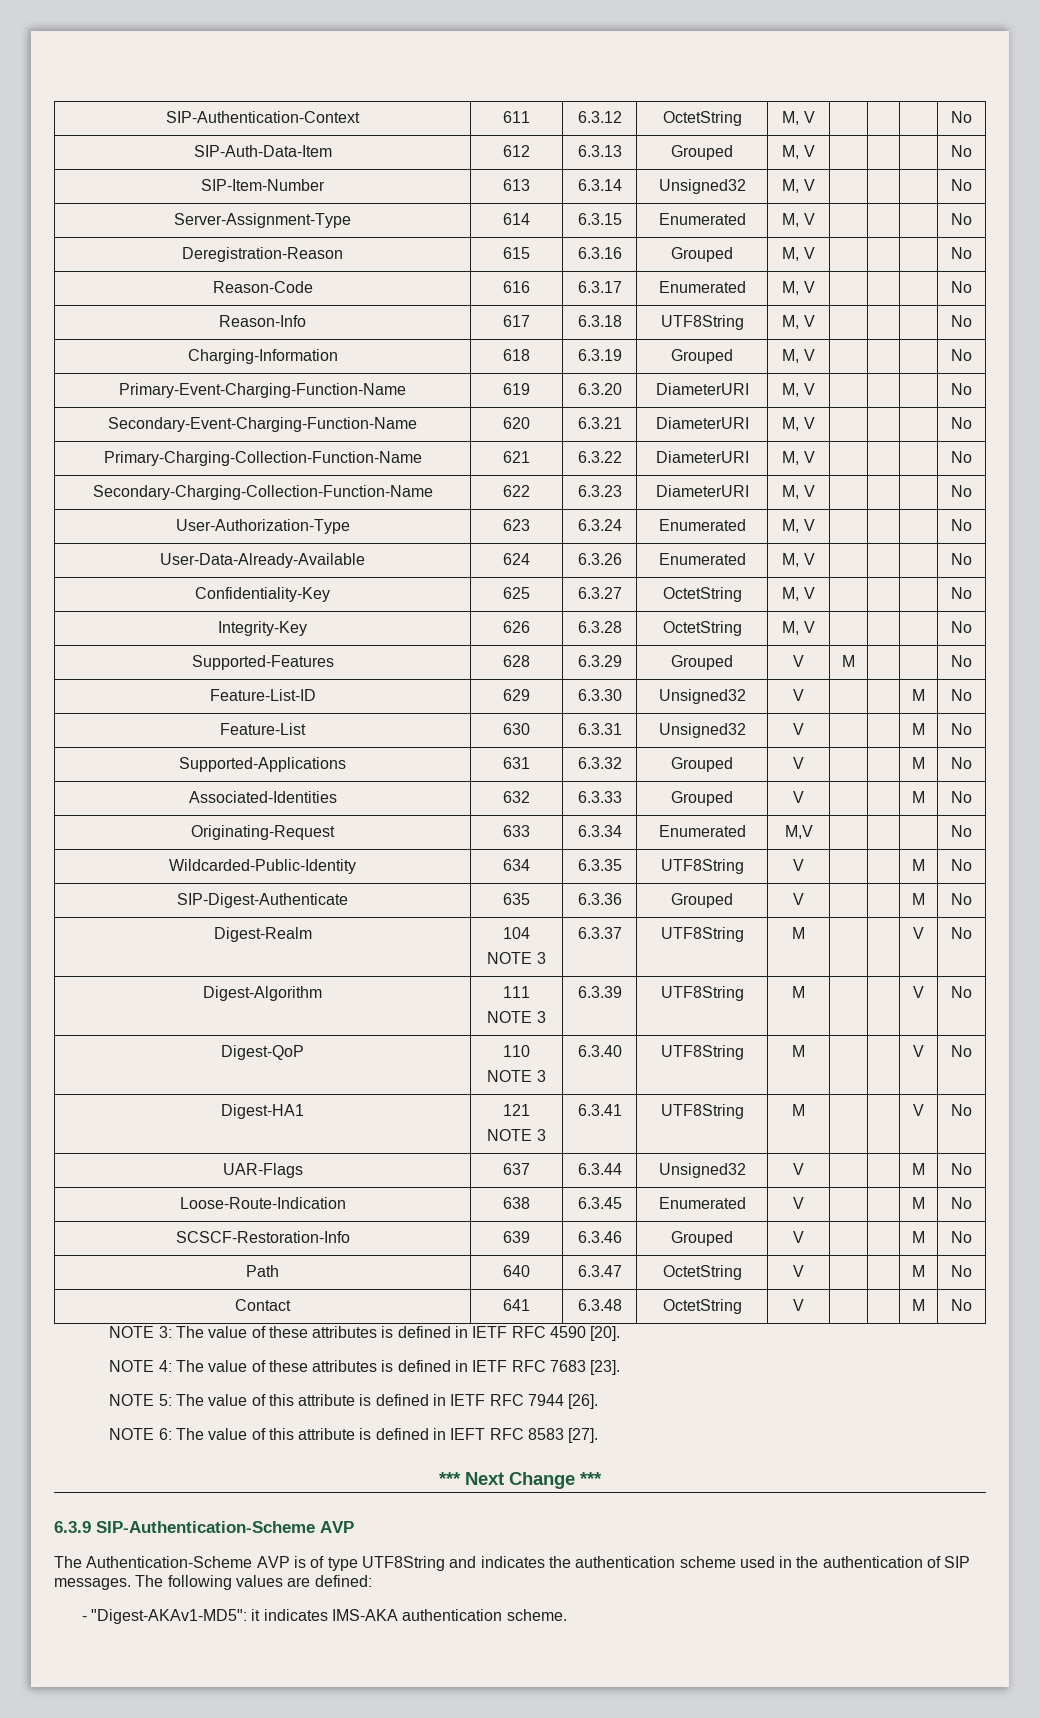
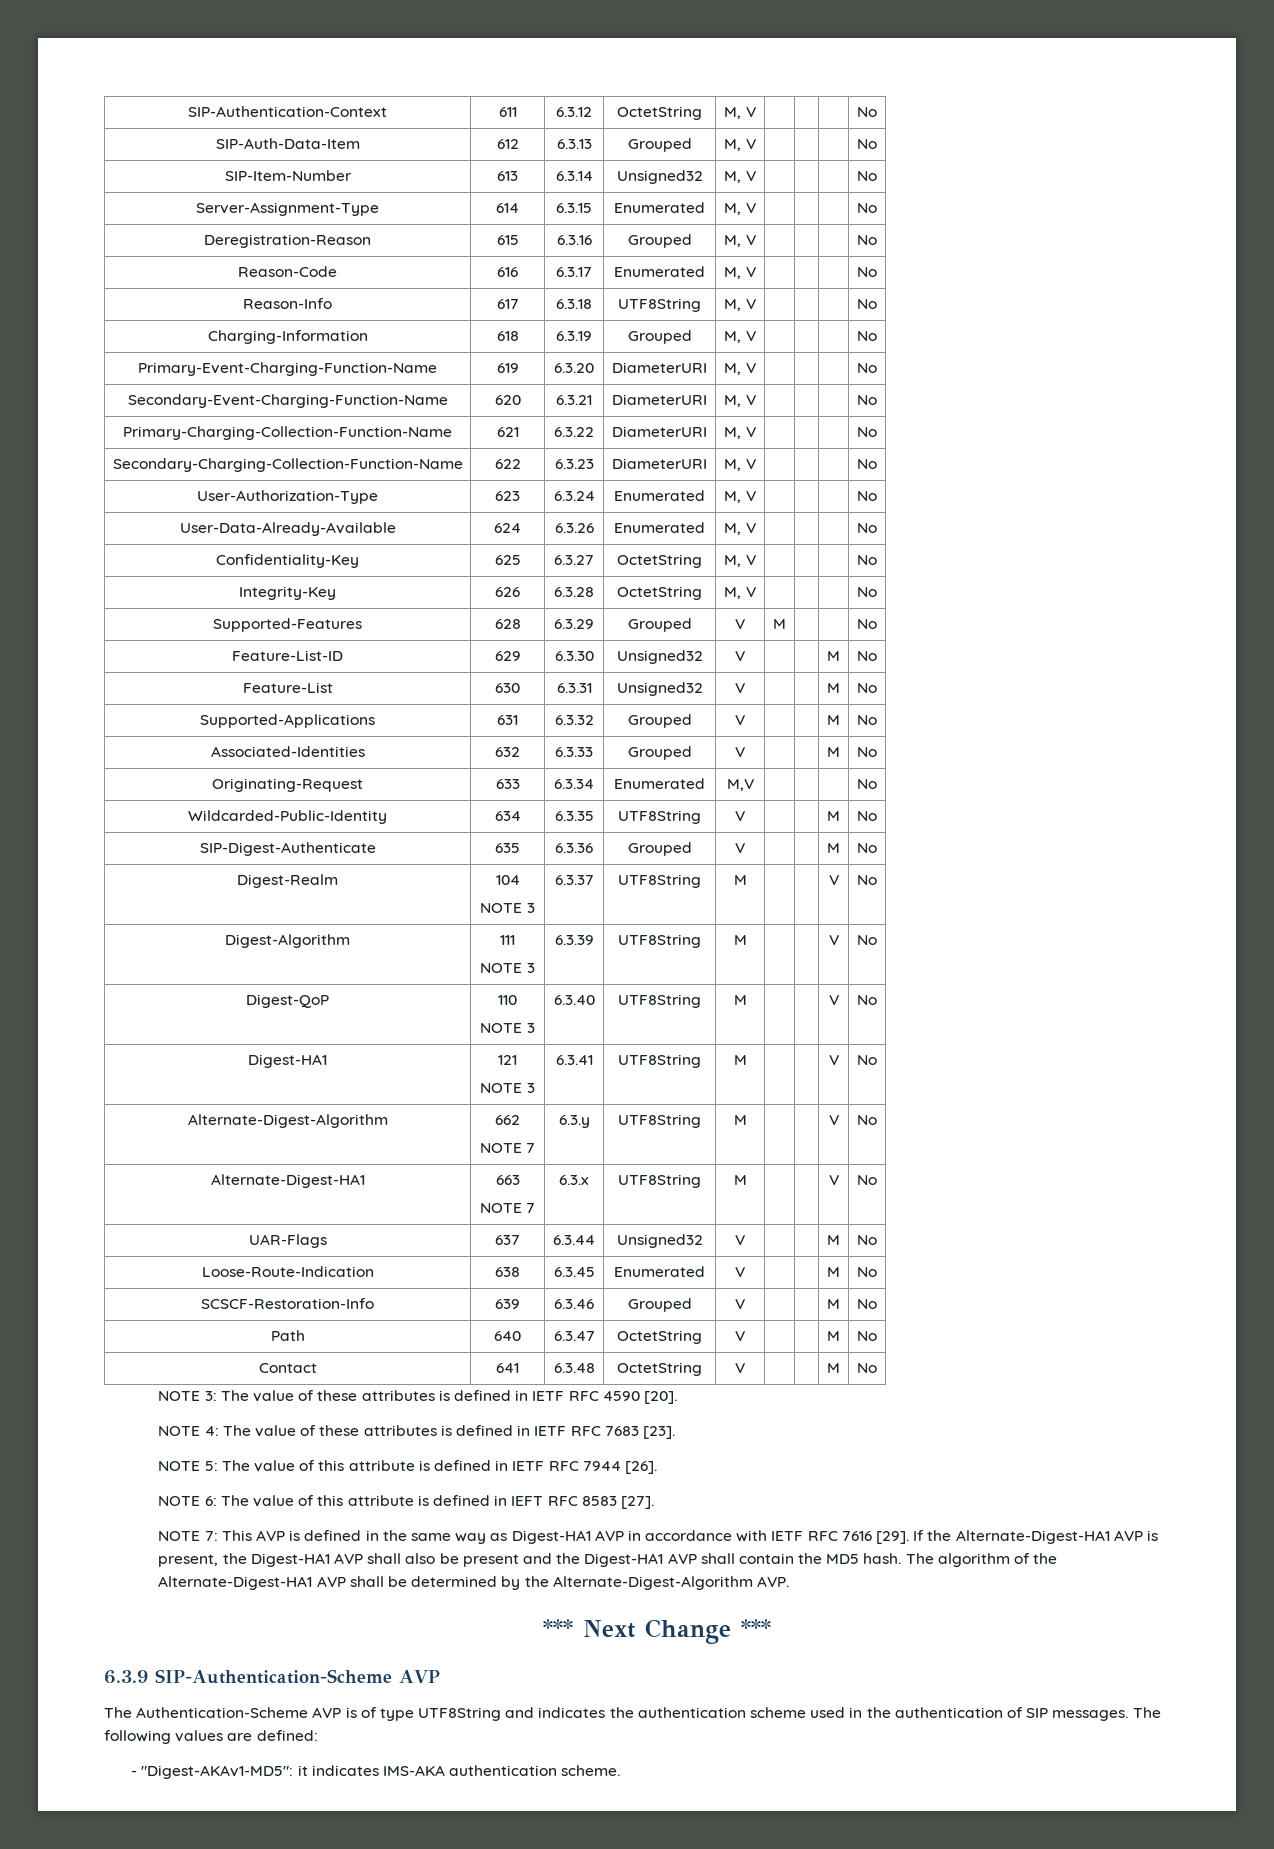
+ Alternate-Digest-Algorithm | 662
+ NOTE 7 | 6.3.y | UTF8String | M | | | V | No
+ Alternate-Digest-HA1 | 663
+ NOTE 7 | 6.3.x | UTF8String | M | | | V | No
+ NOTE 7: This AVP is defined in the same way as Digest-HA1 AVP in accordance with IETF RFC 7616 [29]. If the Alternate-Digest-HA1 AVP is present, the Digest-HA1 AVP shall also be present and the Digest-HA1 AVP shall contain the MD5 hash. The algorithm of the Alternate-Digest-HA1 AVP shall be determined by the Alternate-Digest-Algorithm AVP.

